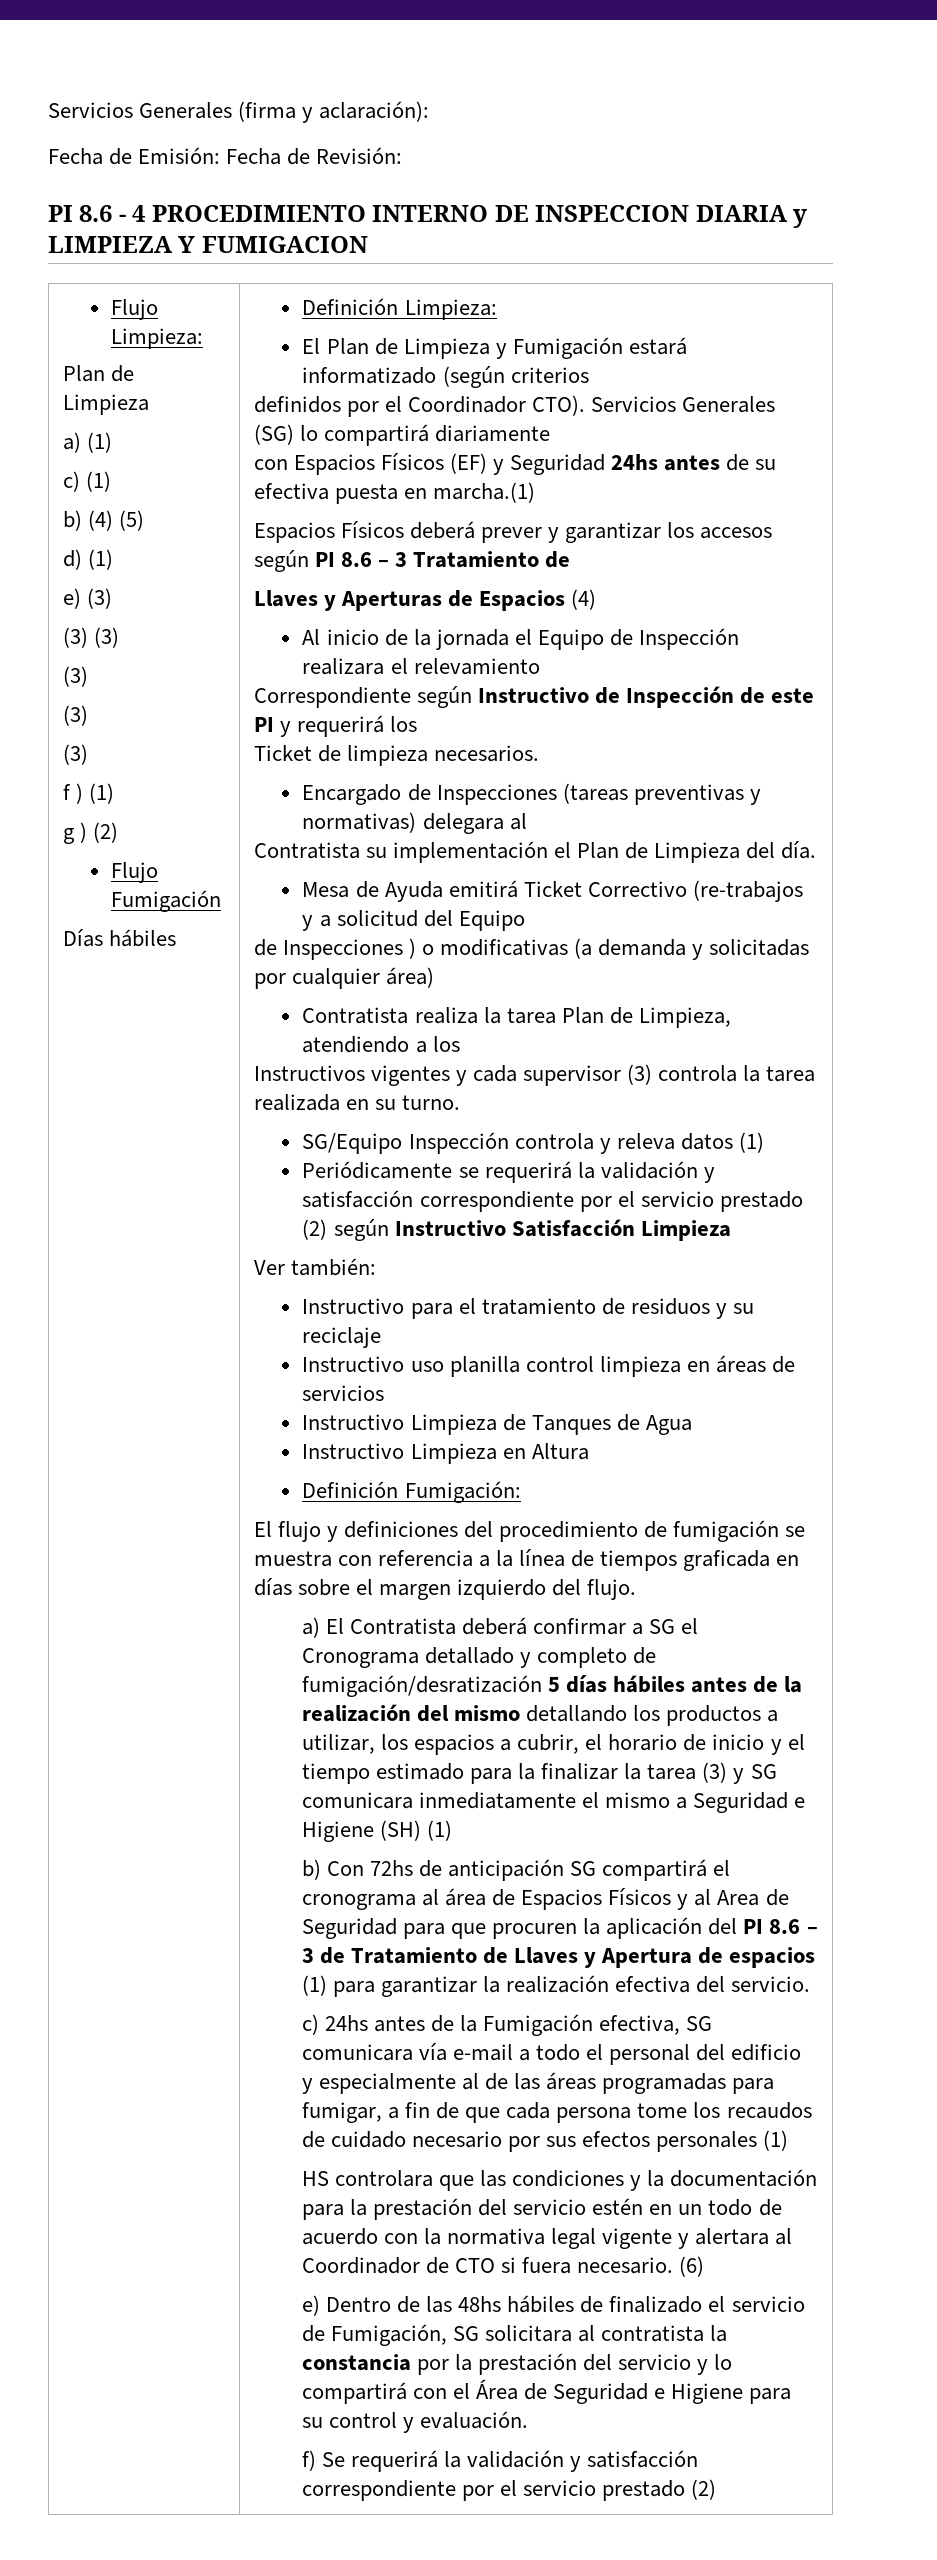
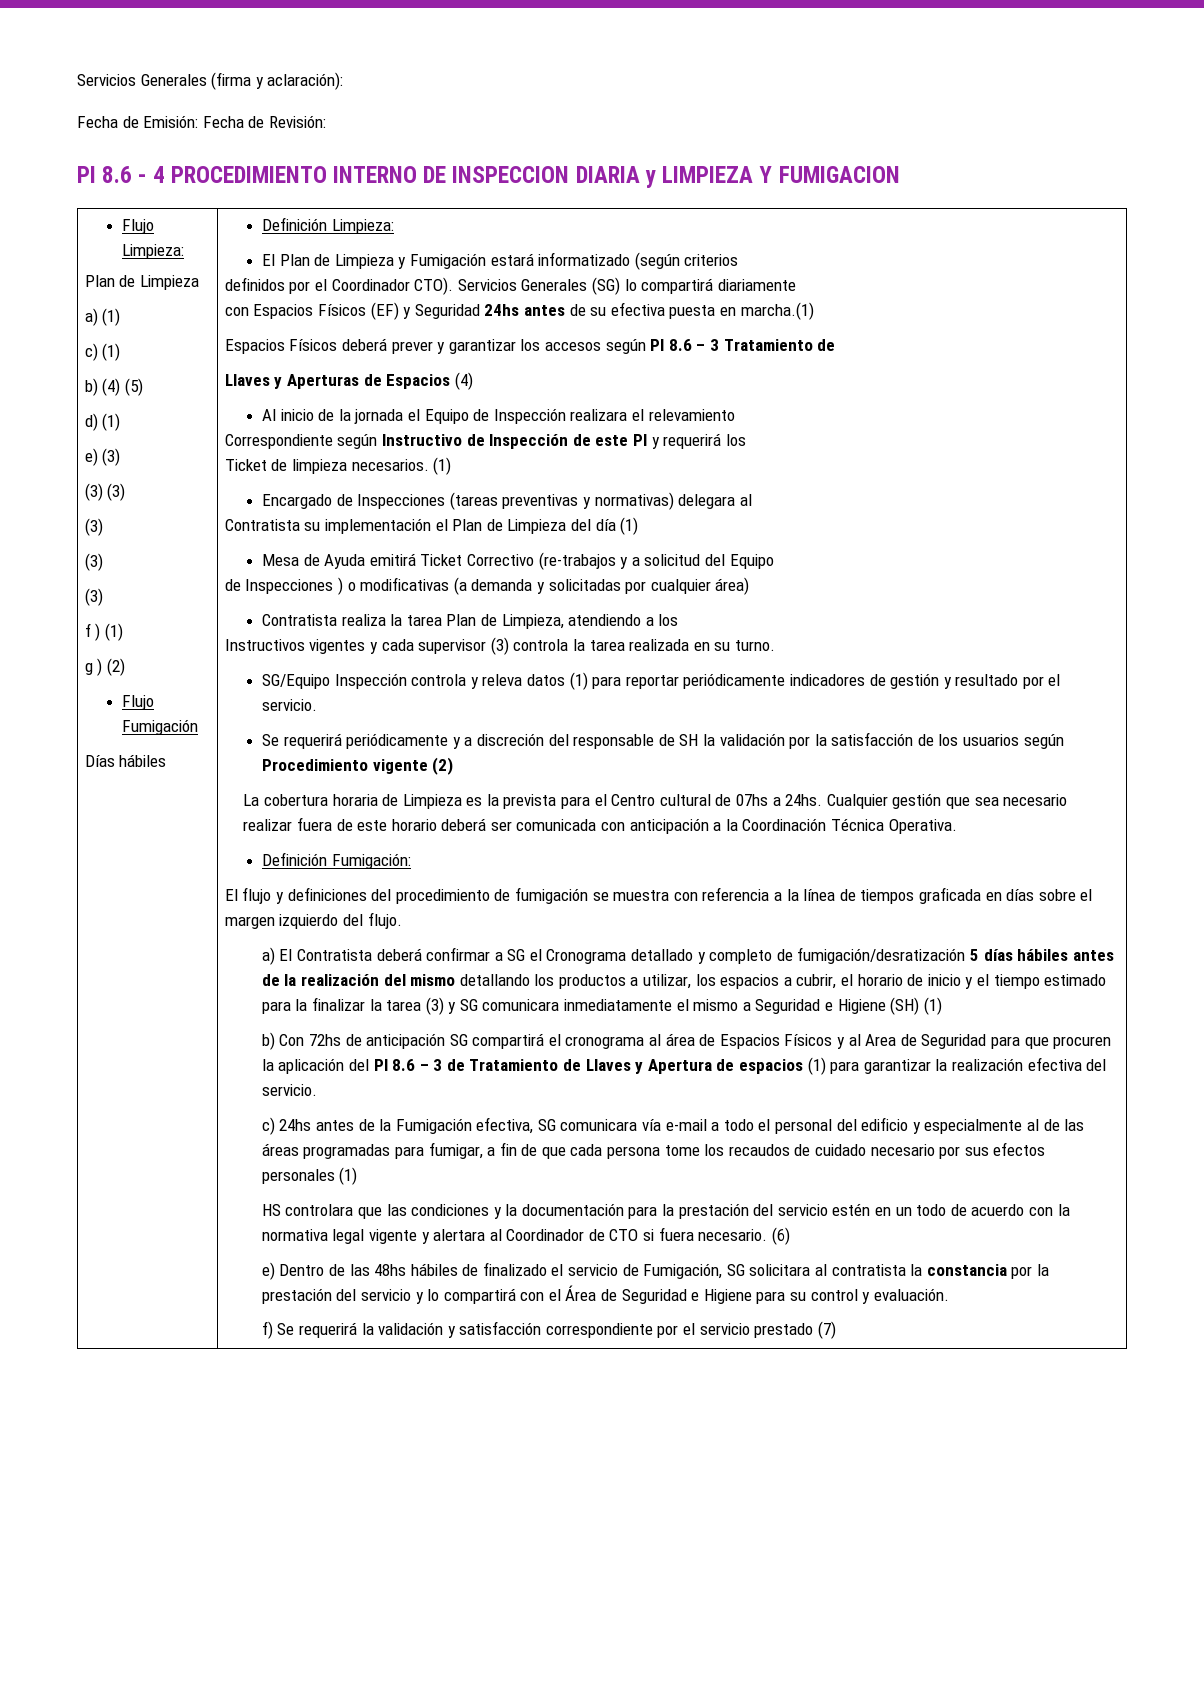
- Ticket de limpieza necesarios.
+ Ticket de limpieza necesarios. (1)
- Contratista su implementación el Plan de Limpieza del día.
+ Contratista su implementación el Plan de Limpieza del día (1)
- SG/Equipo Inspección controla y releva datos (1)
- Periódicamente se requerirá la validación y satisfacción correspondiente por el servicio prestado (2) según Instructivo Satisfacción Limpieza
- Ver también:
- Instructivo para el tratamiento de residuos y su reciclaje
- Instructivo uso planilla control limpieza en áreas de servicios
- Instructivo Limpieza de Tanques de Agua
- Instructivo Limpieza en Altura
+ SG/Equipo Inspección controla y releva datos (1) para reportar periódicamente indicadores de gestión y resultado por el servicio.
+ Se requerirá periódicamente y a discreción del responsable de SH la validación por la satisfacción de los usuarios según Procedimiento vigente (2)
+ La cobertura horaria de Limpieza es la prevista para el Centro cultural de 07hs a 24hs. Cualquier gestión que sea necesario realizar fuera de este horario deberá ser comunicada con anticipación a la Coordinación Técnica Operativa.
- f) Se requerirá la validación y satisfacción correspondiente por el servicio prestado (2)
+ f) Se requerirá la validación y satisfacción correspondiente por el servicio prestado (7)

